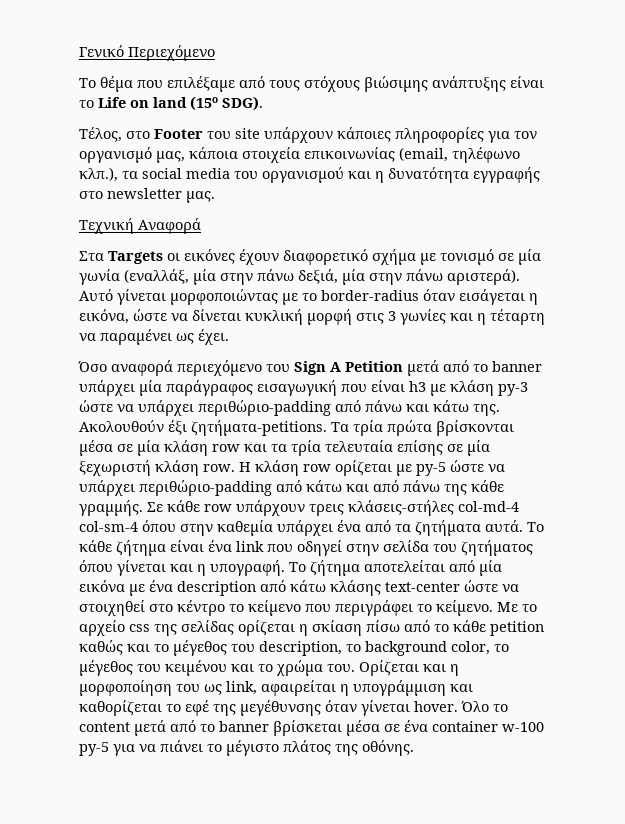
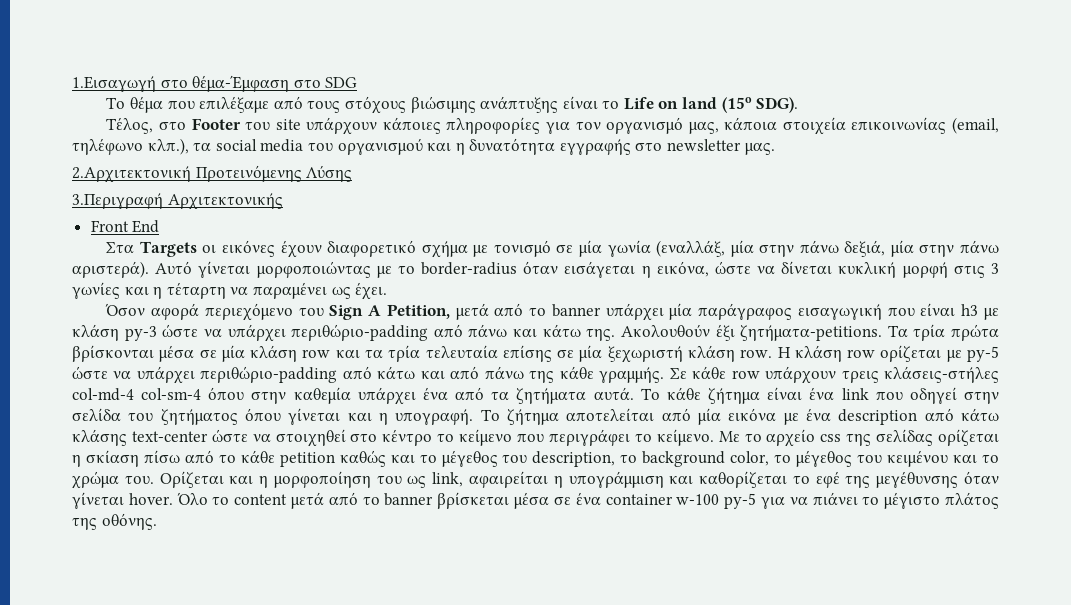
- Γενικό Περιεχόμενο
+ 1.Εισαγωγή στο θέμα-Έμφαση στο SDG
- Τεχνική Αναφορά
+ 2.Αρχιτεκτονική Προτεινόμενης Λύσης
+ 3.Περιγραφή Αρχιτεκτονικής
+ Front End
- Όσο αναφορά περιεχόμενο του Sign A Petition μετά από το banner υπάρχει μία παράγραφος εισαγωγική που είναι h3 με κλάση py-3 ώστε να υπάρχει περιθώριο-padding από πάνω και κάτω της.
+ Όσον αφορά περιεχόμενο του Sign A Petition, μετά από το banner υπάρχει μία παράγραφος εισαγωγική που είναι h3 με κλάση py-3 ώστε να υπάρχει περιθώριο-padding από πάνω και κάτω της.

